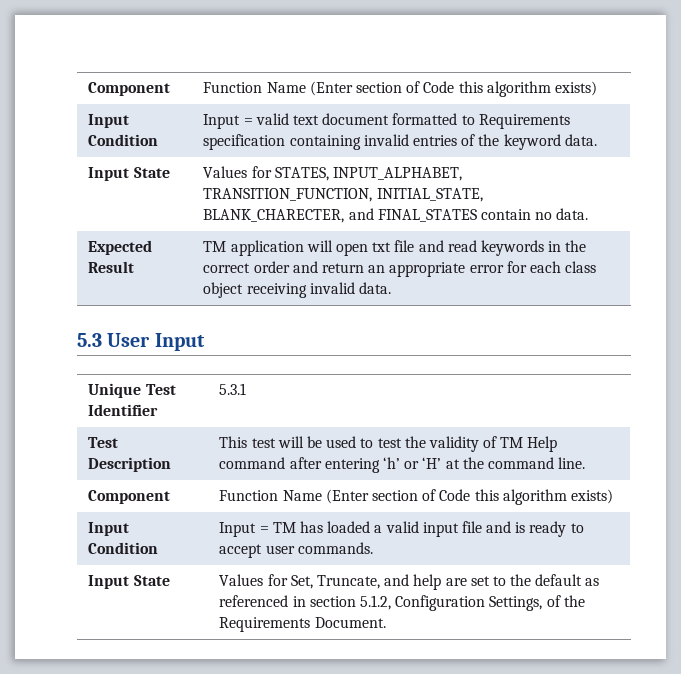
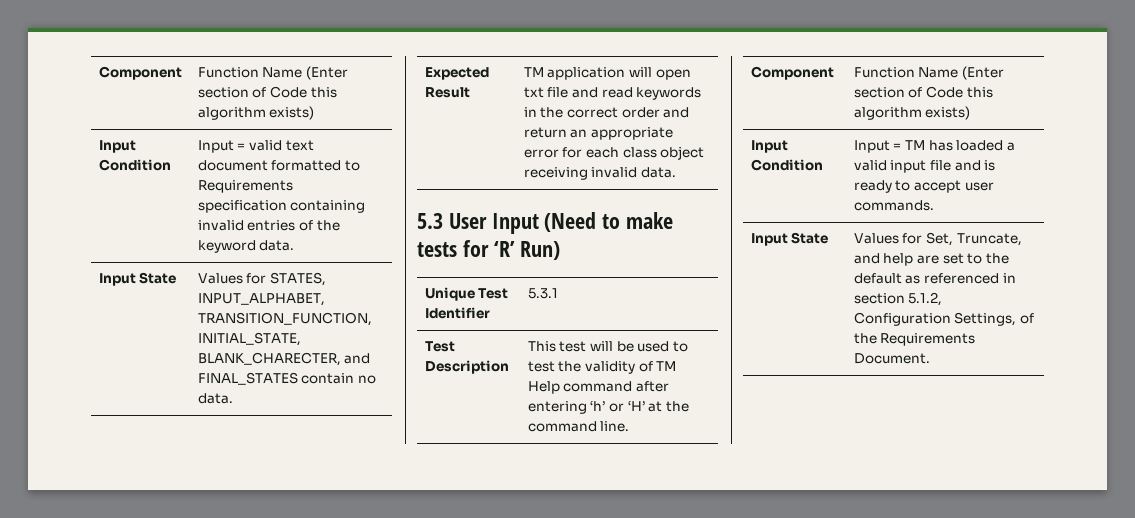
- 5.3 User Input
+ 5.3 User Input (Need to make tests for ‘R’ Run)

